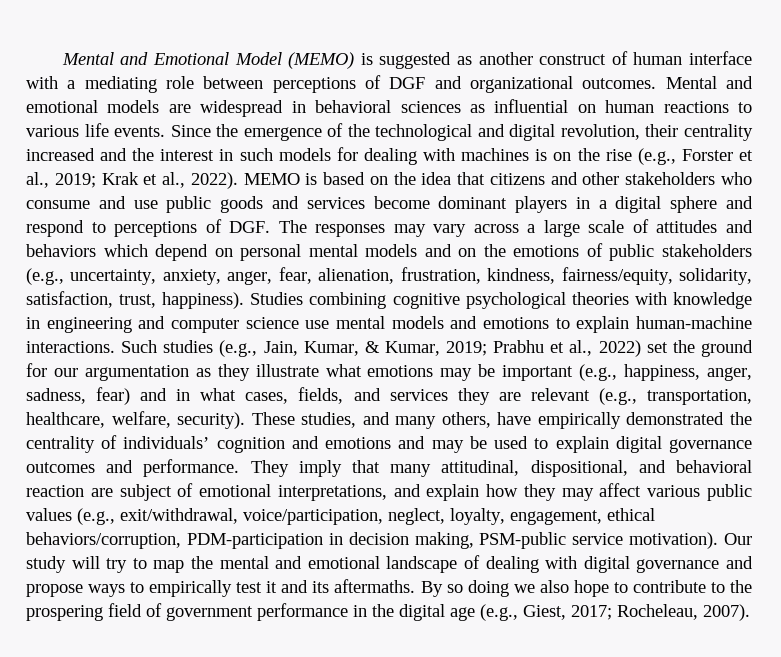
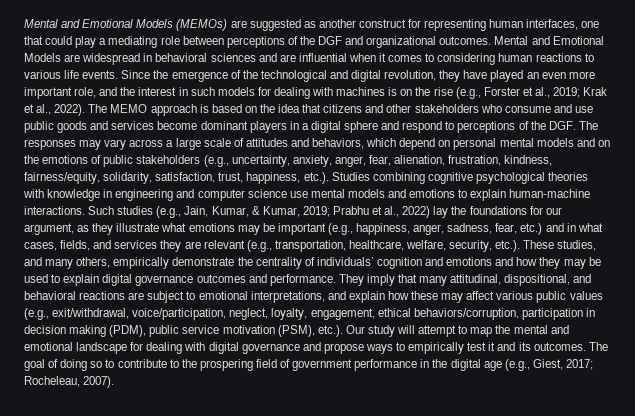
- Mental and Emotional Model (MEMO) is suggested as another construct of human interface with a mediating role between perceptions of DGF and organizational outcomes.
+ Mental and Emotional Models (MEMOs) are suggested as another construct for representing human interfaces, one that could play a mediating role between perceptions of the DGF and organizational outcomes.
- Mental and emotional models are widespread in behavioral sciences as influential on human reactions to various life events.
+ Mental and Emotional Models are widespread in behavioral sciences and are influential when it comes to considering human reactions to various life events.
- Since the emergence of the technological and digital revolution, their centrality increased and the interest in such models for dealing with machines is on the rise (e.g., Forster et al., 2019; Krak et al., 2022).
+ Since the emergence of the technological and digital revolution, they have played an even more important role, and the interest in such models for dealing with machines is on the rise (e.g., Forster et al., 2019; Krak et al., 2022).
- MEMO is based on the idea that citizens and other stakeholders who consume and use public goods and services become dominant players in a digital sphere and respond to perceptions of DGF. The responses may vary across a large scale of attitudes and behaviors which depend on personal mental models and on the emotions of public stakeholders (e.g., uncertainty, anxiety, anger, fear, alienation, frustration, kindness, fairness/equity, solidarity, satisfaction, trust, happiness). Studies combining cognitive psychological theories with knowledge in engineering and computer science use mental models and emotions to explain human-machine interactions.
+ The MEMO approach is based on the idea that citizens and other stakeholders who consume and use public goods and services become dominant players in a digital sphere and respond to perceptions of the DGF. The responses may vary across a large scale of attitudes and behaviors, which depend on personal mental models and on the emotions of public stakeholders (e.g., uncertainty, anxiety, anger, fear, alienation, frustration, kindness, fairness/equity, solidarity, satisfaction, trust, happiness, etc.). Studies combining cognitive psychological theories with knowledge in engineering and computer science use mental models and emotions to explain human-machine interactions.
- Prabhu et al., 2022) set the ground for our argumentation as they illustrate what emotions may be important (e.g., happiness, anger, sadness, fear) and in what cases, fields, and services they are relevant (e.g., transportation, healthcare, welfare, security). These studies, and many others, have empirically demonstrated the centrality of individuals’ cognition and emotions and may be used to explain digital governance outcomes and performance.
+ Prabhu et al., 2022) lay the foundations for our argument, as they illustrate what emotions may be important (e.g., happiness, anger, sadness, fear, etc.) and in what cases, fields, and services they are relevant (e.g., transportation, healthcare, welfare, security, etc.). These studies, and many others, empirically demonstrate the centrality of individuals’ cognition and emotions and how they may be used to explain digital governance outcomes and performance.
- They imply that many attitudinal, dispositional, and behavioral reaction are subject of emotional interpretations, and explain how they may affect various public values (e.g., exit/withdrawal, voice/participation, neglect, loyalty, engagement, ethical behaviors/corruption, PDM-participation in decision making, PSM-public service motivation). Our study will try to map the mental and emotional landscape of dealing with digital governance and propose ways to empirically test it and its aftermaths. By so doing we also hope to contribute to the prospering field of government performance in the digital age (e.g., Giest, 2017;
+ They imply that many attitudinal, dispositional, and behavioral reactions are subject to emotional interpretations, and explain how these may affect various public values (e.g., exit/withdrawal, voice/participation, neglect, loyalty, engagement, ethical behaviors/corruption, participation in decision making (PDM), public service motivation (PSM), etc.). Our study will attempt to map the mental and emotional landscape for dealing with digital governance and propose ways to empirically test it and its outcomes. The goal of doing so to contribute to the prospering field of government performance in the digital age (e.g., Giest, 2017;

